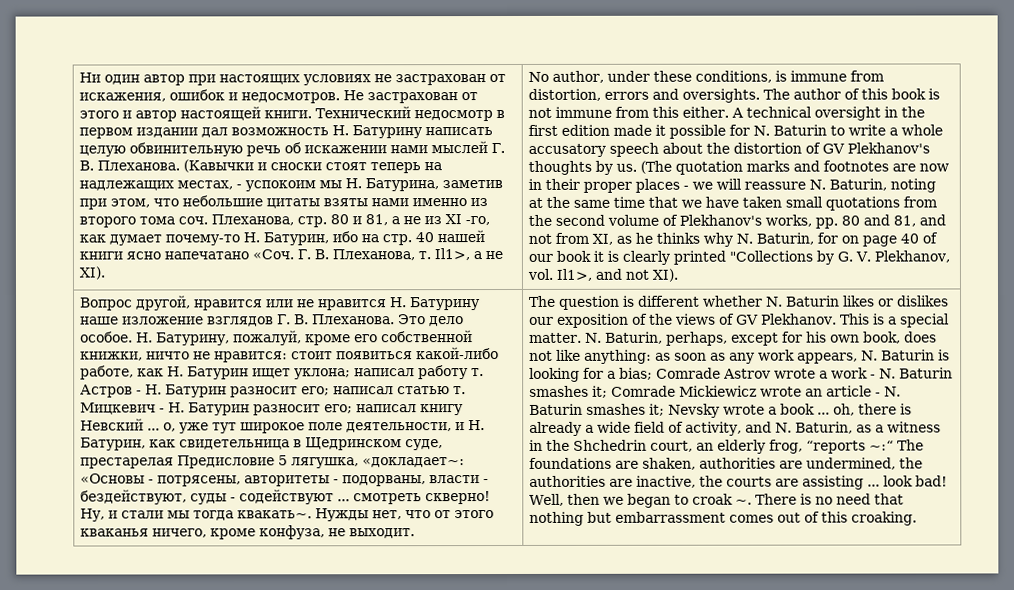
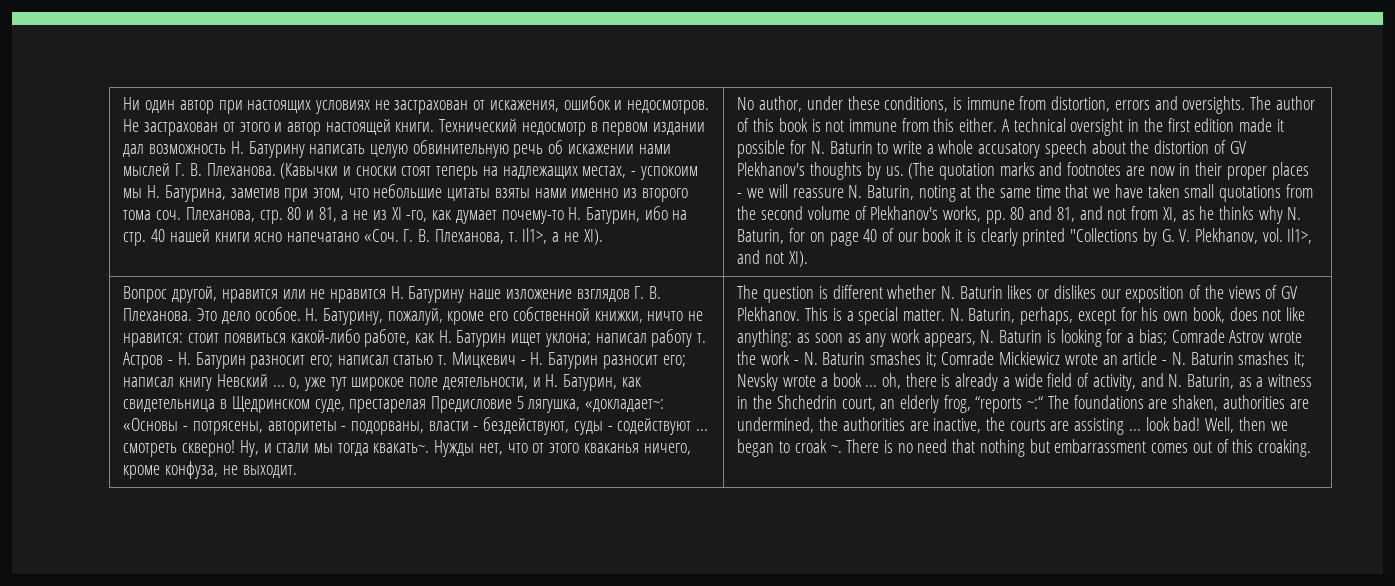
- Comrade Astrov wrote a work - N. Baturin smashes it;
+ Comrade Astrov wrote the work - N. Baturin smashes it;

